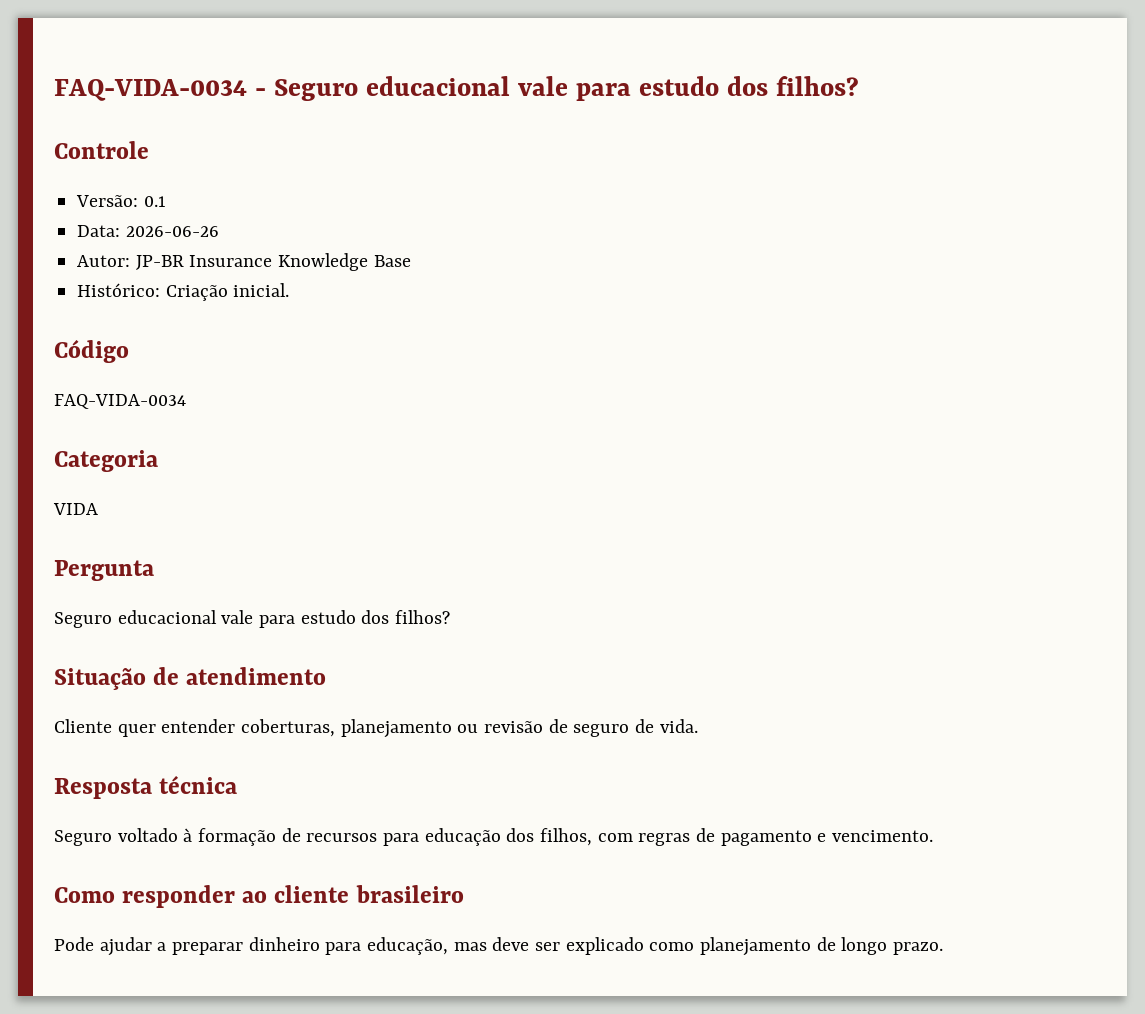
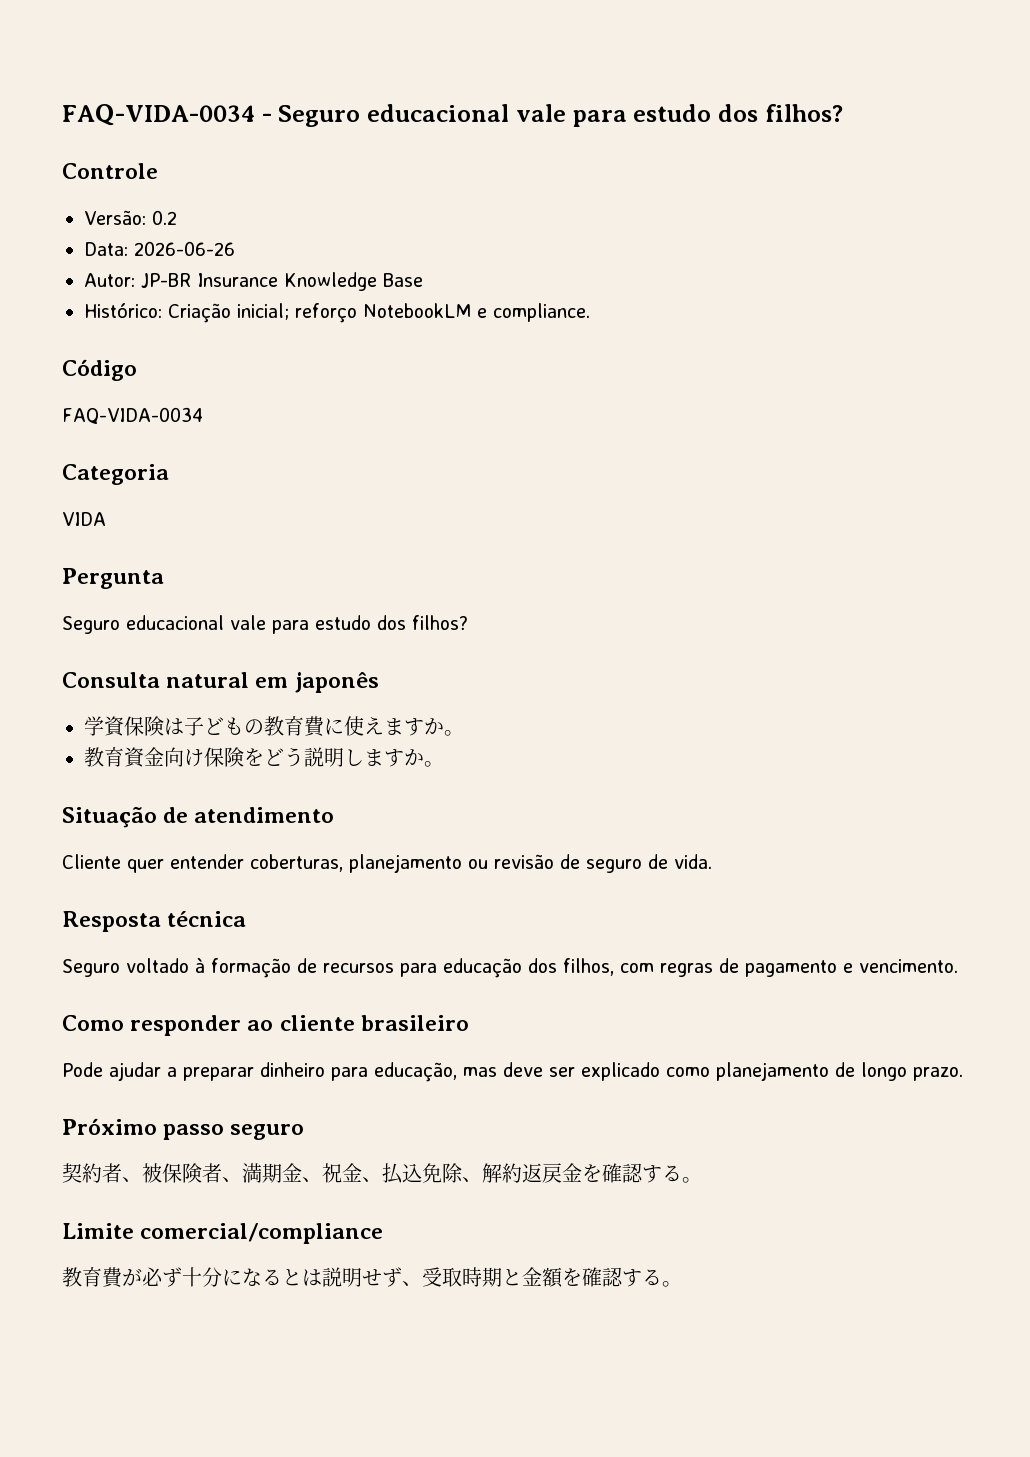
- Versão: 0.1
+ Versão: 0.2
- Histórico: Criação inicial.
+ Histórico: Criação inicial; reforço NotebookLM e compliance.
+ Consulta natural em japonês
+ 学資保険は子どもの教育費に使えますか。
+ 教育資金向け保険をどう説明しますか。
+ Próximo passo seguro
+ 契約者、被保険者、満期金、祝金、払込免除、解約返戻金を確認する。
+ Limite comercial/compliance
+ 教育費が必ず十分になるとは説明せず、受取時期と金額を確認する。

